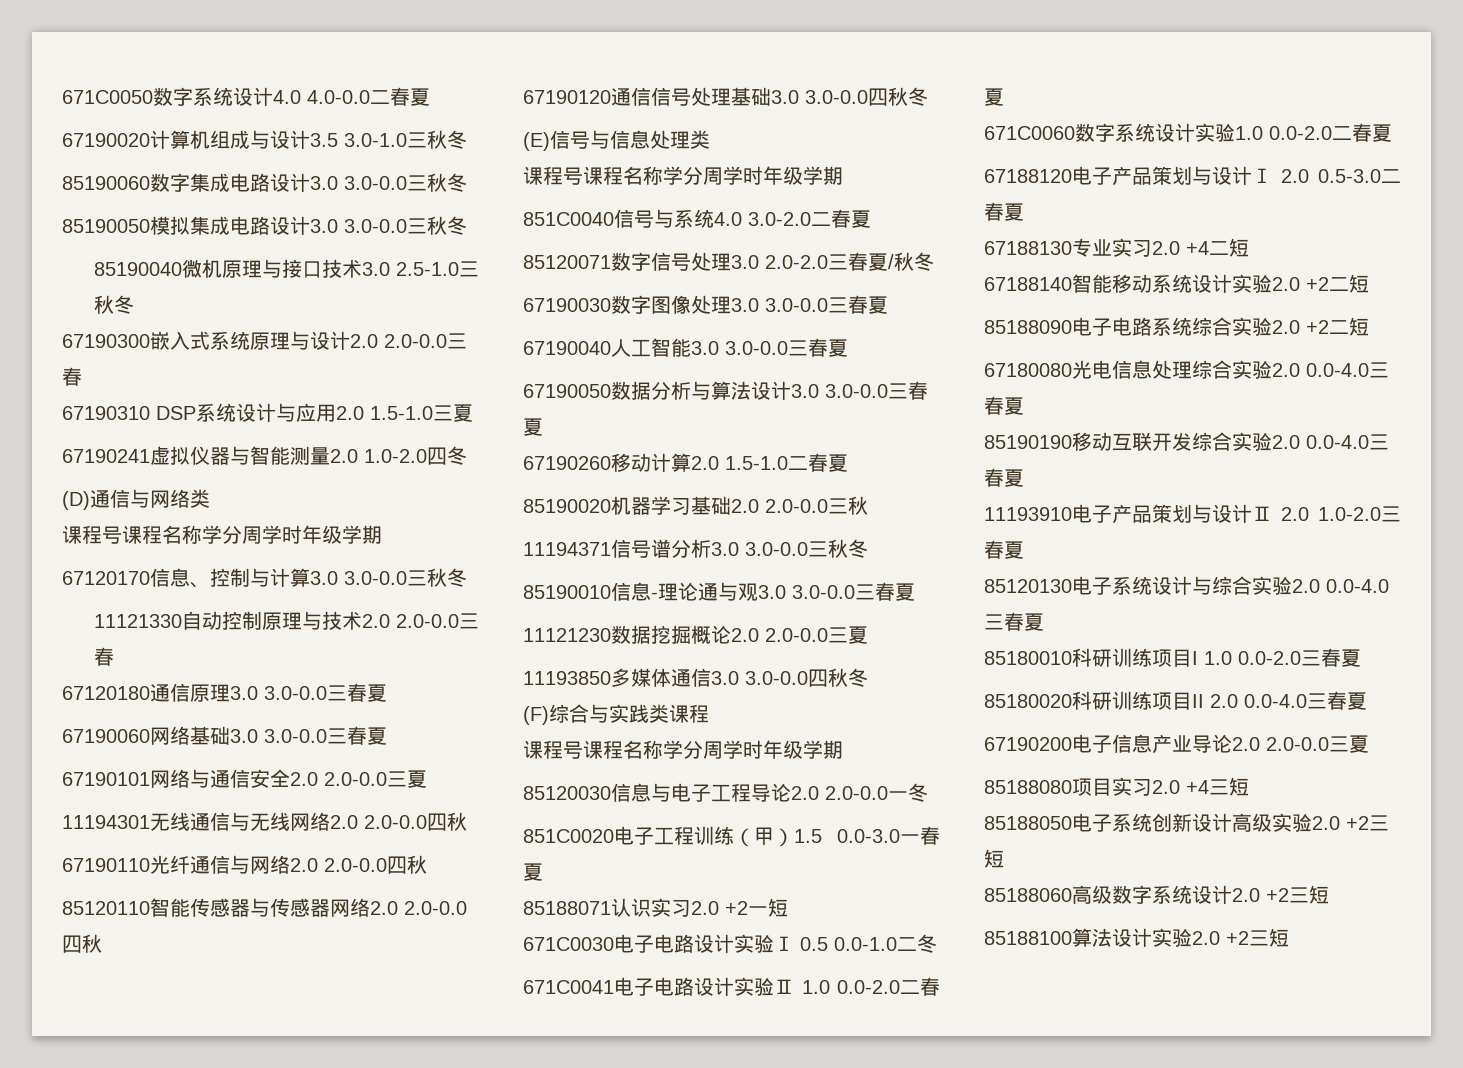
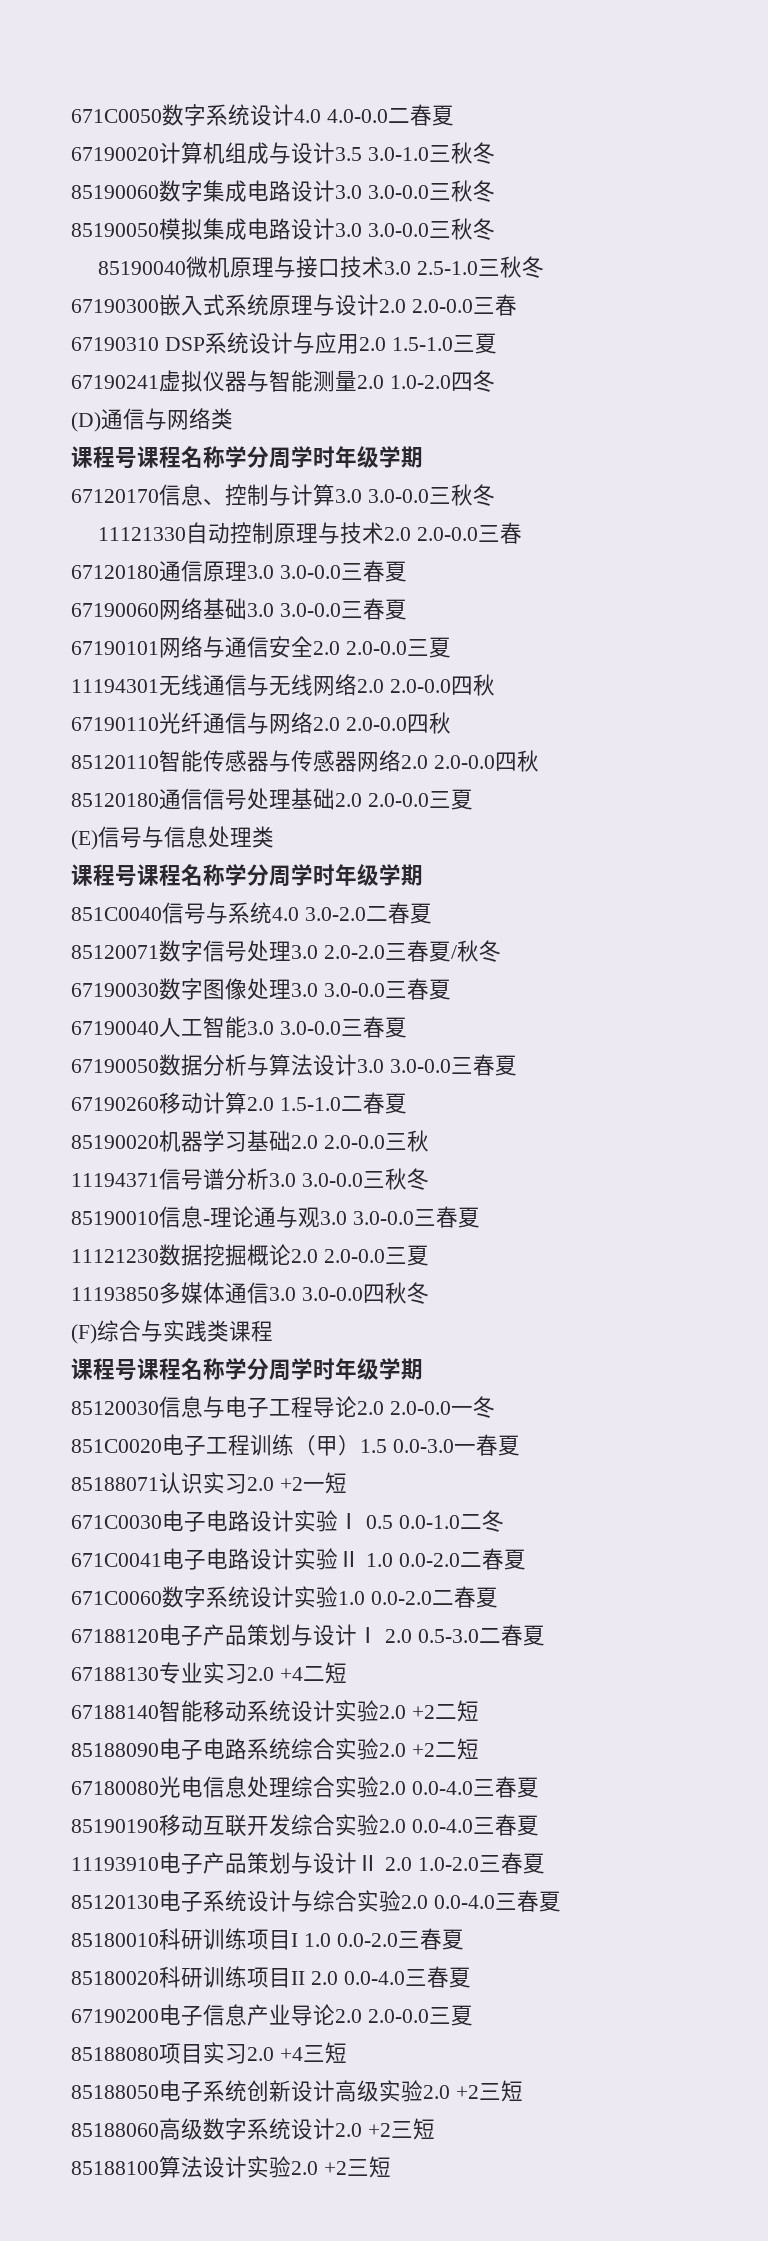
- 67190120通信信号处理基础3.0 3.0-0.0四秋冬
+ 85120180通信信号处理基础2.0 2.0-0.0三夏

